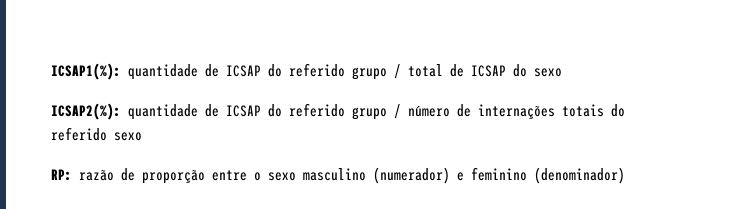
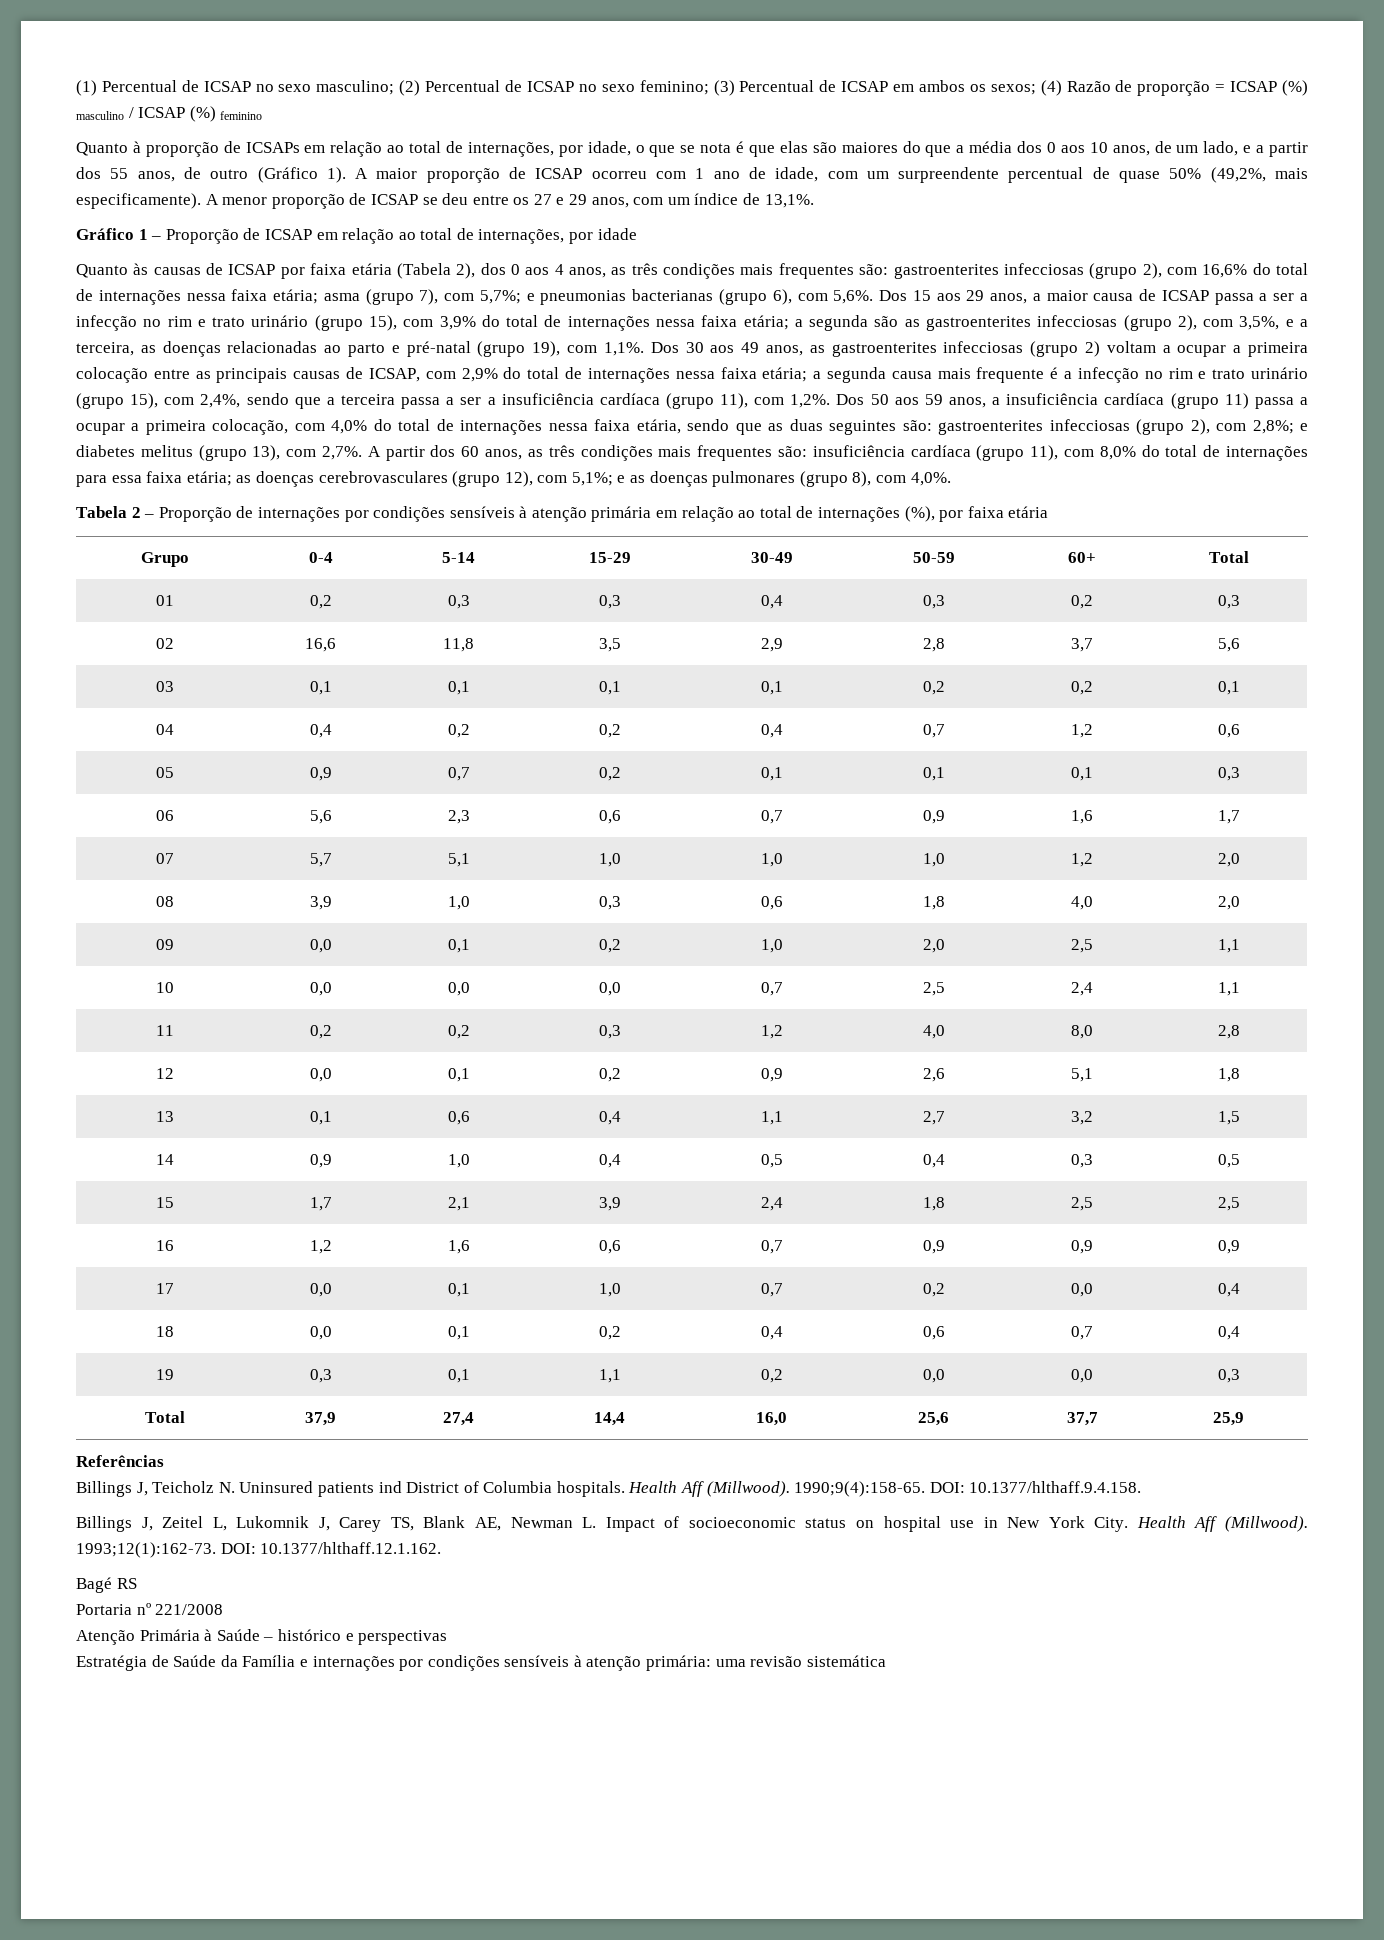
- ICSAP1(%): quantidade de ICSAP do referido grupo / total de ICSAP do sexo
- ICSAP2(%): quantidade de ICSAP do referido grupo / número de internações totais do referido sexo
- RP: razão de proporção entre o sexo masculino (numerador) e feminino (denominador)
+ (1) Percentual de ICSAP no sexo masculino; (2) Percentual de ICSAP no sexo feminino; (3) Percentual de ICSAP em ambos os sexos; (4) Razão de proporção = ICSAP (%) masculino / ICSAP (%) feminino
+ Quanto à proporção de ICSAPs em relação ao total de internações, por idade, o que se nota é que elas são maiores do que a média dos 0 aos 10 anos, de um lado, e a partir dos 55 anos, de outro (Gráfico 1). A maior proporção de ICSAP ocorreu com 1 ano de idade, com um surpreendente percentual de quase 50% (49,2%, mais especificamente). A menor proporção de ICSAP se deu entre os 27 e 29 anos, com um índice de 13,1%.
+ Gráfico 1 – Proporção de ICSAP em relação ao total de internações, por idade
+ Quanto às causas de ICSAP por faixa etária (Tabela 2), dos 0 aos 4 anos, as três condições mais frequentes são: gastroenterites infecciosas (grupo 2), com 16,6% do total de internações nessa faixa etária; asma (grupo 7), com 5,7%; e pneumonias bacterianas (grupo 6), com 5,6%. Dos 15 aos 29 anos, a maior causa de ICSAP passa a ser a infecção no rim e trato urinário (grupo 15), com 3,9% do total de internações nessa faixa etária; a segunda são as gastroenterites infecciosas (grupo 2), com 3,5%, e a terceira, as doenças relacionadas ao parto e pré-natal (grupo 19), com 1,1%. Dos 30 aos 49 anos, as gastroenterites infecciosas (grupo 2) voltam a ocupar a primeira colocação entre as principais causas de ICSAP, com 2,9% do total de internações nessa faixa etária; a segunda causa mais frequente é a infecção no rim e trato urinário (grupo 15), com 2,4%, sendo que a terceira passa a ser a insuficiência cardíaca (grupo 11), com 1,2%. Dos 50 aos 59 anos, a insuficiência cardíaca (grupo 11) passa a ocupar a primeira colocação, com 4,0% do total de internações nessa faixa etária, sendo que as duas seguintes são: gastroenterites infecciosas (grupo 2), com 2,8%; e diabetes melitus (grupo 13), com 2,7%. A partir dos 60 anos, as três condições mais frequentes são: insuficiência cardíaca (grupo 11), com 8,0% do total de internações para essa faixa etária; as doenças cerebrovasculares (grupo 12), com 5,1%; e as doenças pulmonares (grupo 8), com 4,0%.
+ Tabela 2 – Proporção de internações por condições sensíveis à atenção primária em relação ao total de internações (%), por faixa etária
+ Grupo | 0-4 | 5-14 | 15-29 | 30-49 | 50-59 | 60+ | Total
+ 01 | 0,2 | 0,3 | 0,3 | 0,4 | 0,3 | 0,2 | 0,3
+ 02 | 16,6 | 11,8 | 3,5 | 2,9 | 2,8 | 3,7 | 5,6
+ 03 | 0,1 | 0,1 | 0,1 | 0,1 | 0,2 | 0,2 | 0,1
+ 04 | 0,4 | 0,2 | 0,2 | 0,4 | 0,7 | 1,2 | 0,6
+ 05 | 0,9 | 0,7 | 0,2 | 0,1 | 0,1 | 0,1 | 0,3
+ 06 | 5,6 | 2,3 | 0,6 | 0,7 | 0,9 | 1,6 | 1,7
+ 07 | 5,7 | 5,1 | 1,0 | 1,0 | 1,0 | 1,2 | 2,0
+ 08 | 3,9 | 1,0 | 0,3 | 0,6 | 1,8 | 4,0 | 2,0
+ 09 | 0,0 | 0,1 | 0,2 | 1,0 | 2,0 | 2,5 | 1,1
+ 10 | 0,0 | 0,0 | 0,0 | 0,7 | 2,5 | 2,4 | 1,1
+ 11 | 0,2 | 0,2 | 0,3 | 1,2 | 4,0 | 8,0 | 2,8
+ 12 | 0,0 | 0,1 | 0,2 | 0,9 | 2,6 | 5,1 | 1,8
+ 13 | 0,1 | 0,6 | 0,4 | 1,1 | 2,7 | 3,2 | 1,5
+ 14 | 0,9 | 1,0 | 0,4 | 0,5 | 0,4 | 0,3 | 0,5
+ 15 | 1,7 | 2,1 | 3,9 | 2,4 | 1,8 | 2,5 | 2,5
+ 16 | 1,2 | 1,6 | 0,6 | 0,7 | 0,9 | 0,9 | 0,9
+ 17 | 0,0 | 0,1 | 1,0 | 0,7 | 0,2 | 0,0 | 0,4
+ 18 | 0,0 | 0,1 | 0,2 | 0,4 | 0,6 | 0,7 | 0,4
+ 19 | 0,3 | 0,1 | 1,1 | 0,2 | 0,0 | 0,0 | 0,3
+ Total | 37,9 | 27,4 | 14,4 | 16,0 | 25,6 | 37,7 | 25,9
+ Referências
+ Billings J, Teicholz N. Uninsured patients ind District of Columbia hospitals. Health Aff (Millwood). 1990;9(4):158-65. DOI: 10.1377/hlthaff.9.4.158.
+ Billings J, Zeitel L, Lukomnik J, Carey TS, Blank AE, Newman L. Impact of socioeconomic status on hospital use in New York City. Health Aff (Millwood). 1993;12(1):162-73. DOI: 10.1377/hlthaff.12.1.162.
+ Bagé RS
+ Portaria nº 221/2008
+ Atenção Primária à Saúde – histórico e perspectivas
+ Estratégia de Saúde da Família e internações por condições sensíveis à atenção primária: uma revisão sistemática

